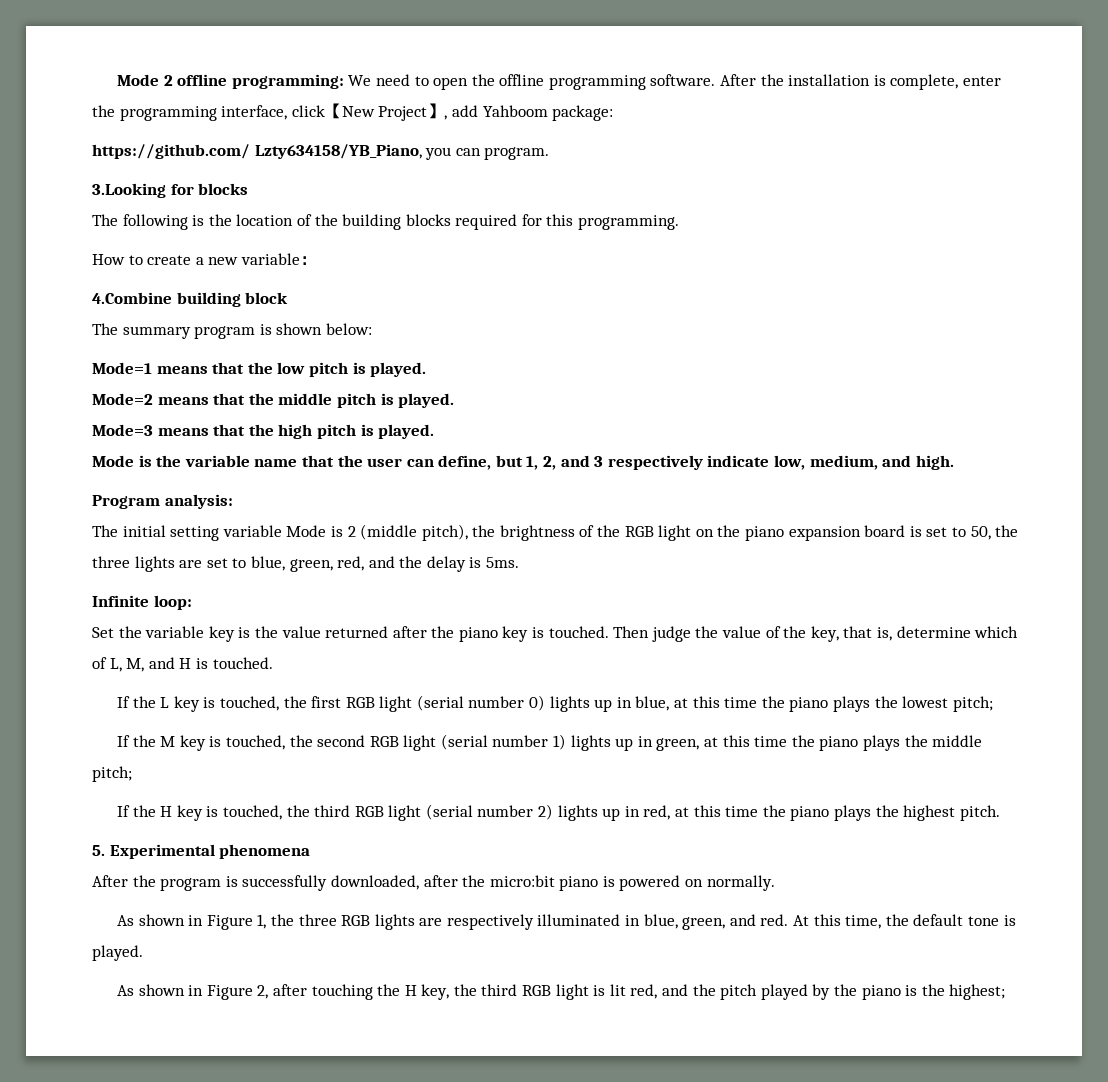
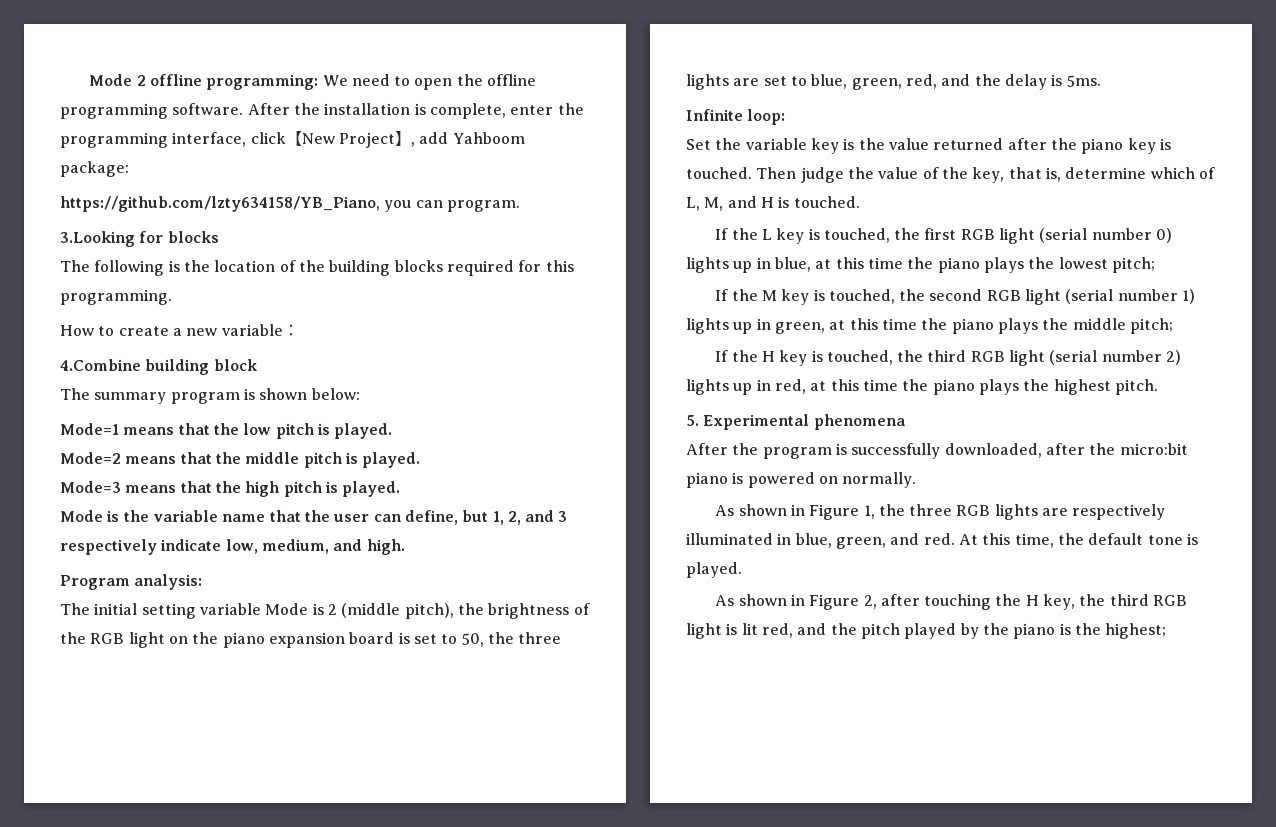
- https://github.com/ Lzty634158/YB_Piano, you can program.
+ https://github.com/lzty634158/YB_Piano, you can program.

